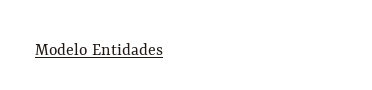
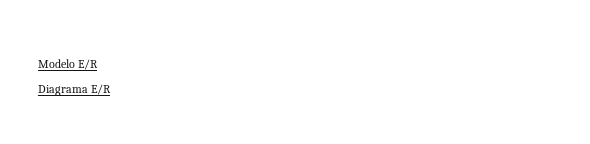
- Modelo Entidades
+ Modelo E/R
+ Diagrama E/R

